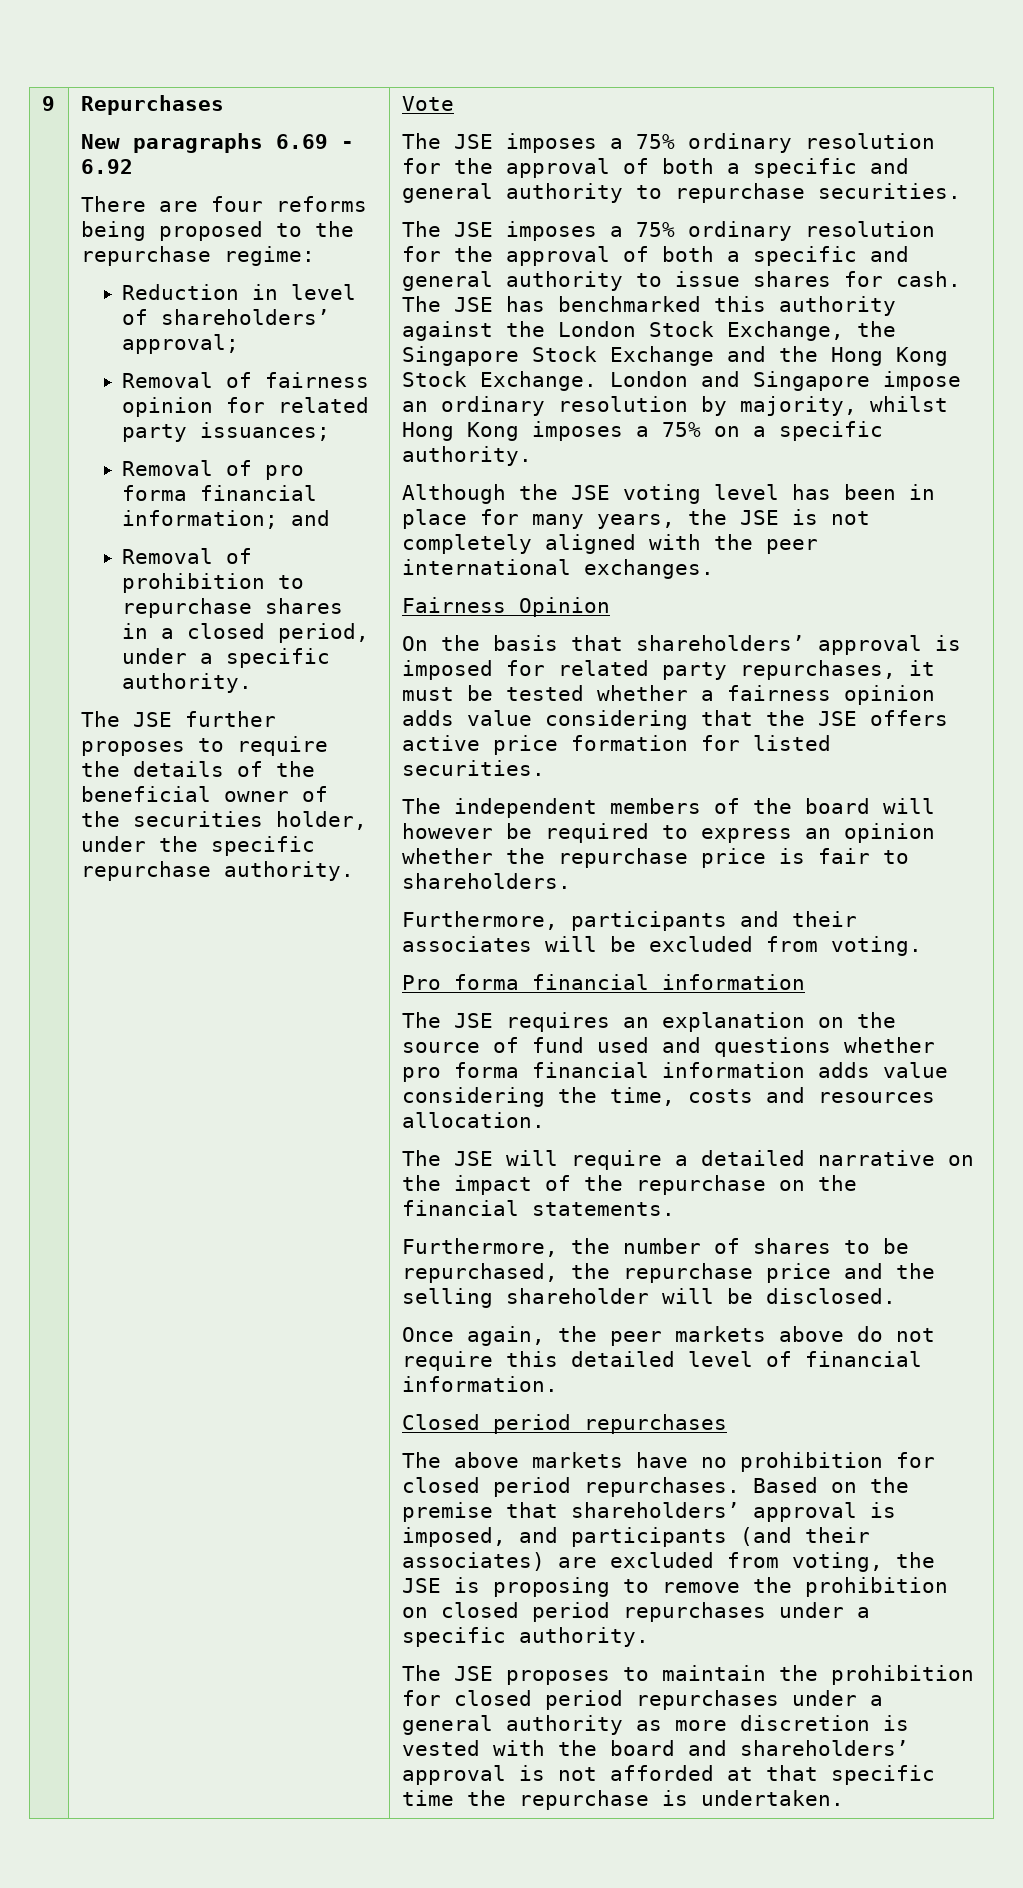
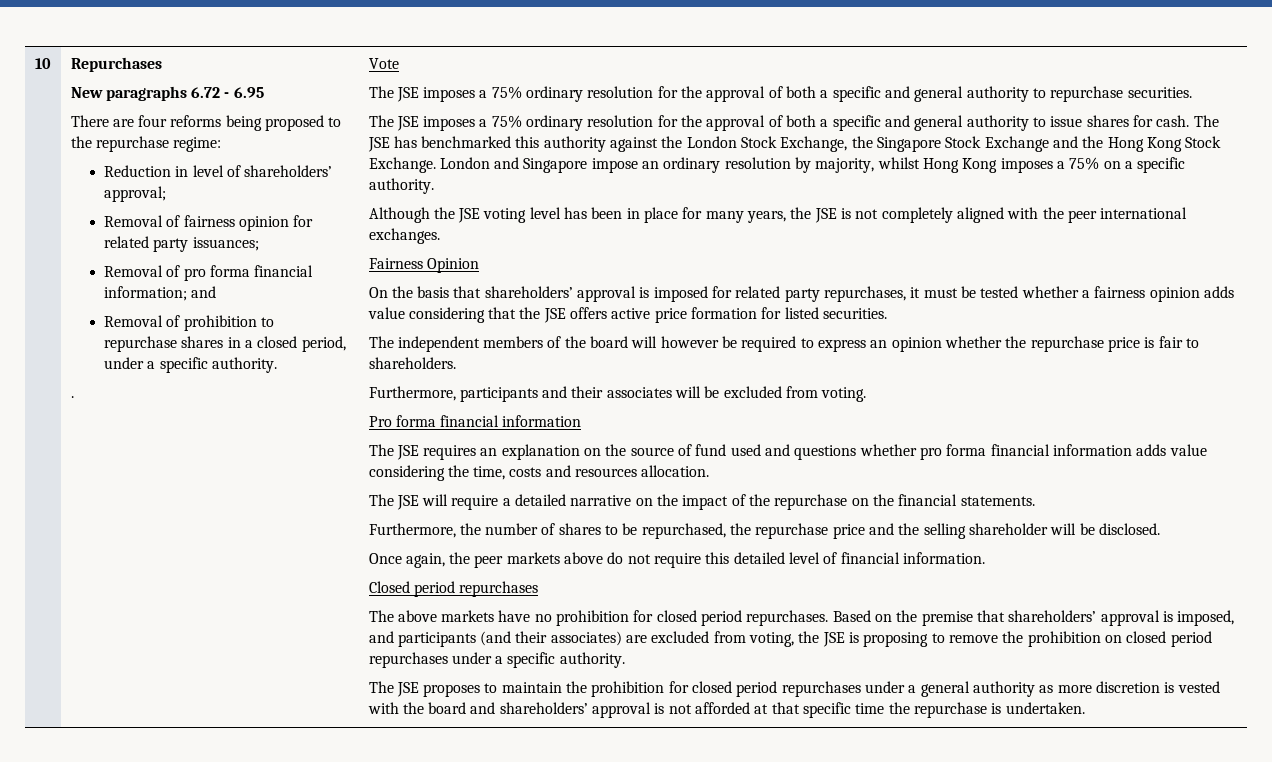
- 9
+ 10
- New paragraphs 6.69 - 6.92
+ New paragraphs 6.72 - 6.95
- The JSE further proposes to require the details of the beneficial owner of the securities holder, under the specific repurchase authority.
+ .

